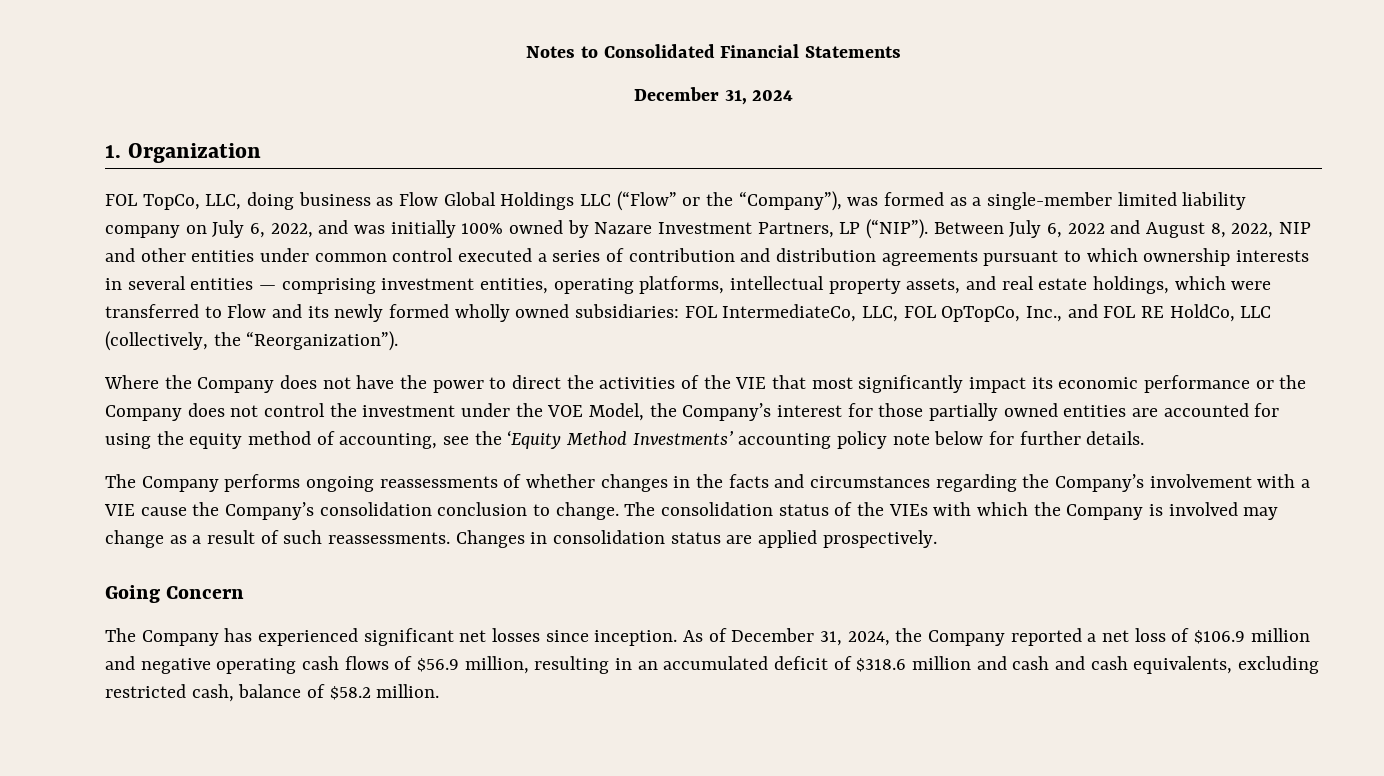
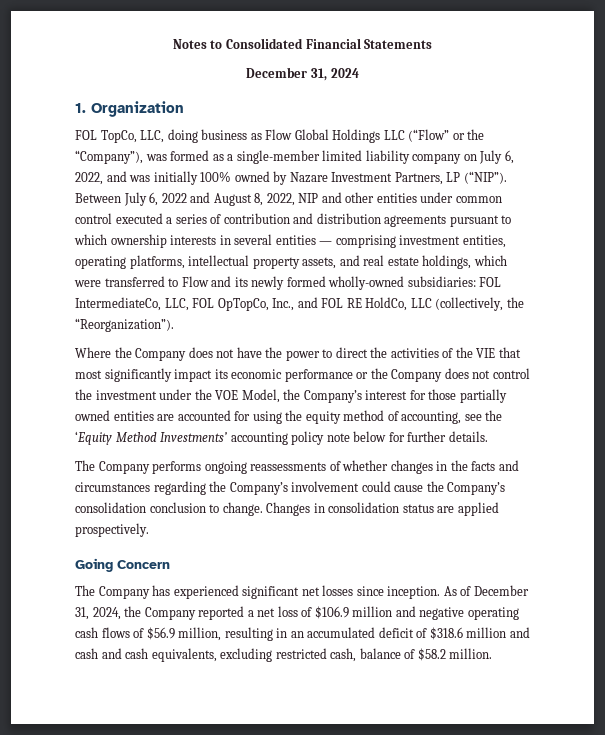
- Between July 6, 2022 and August 8, 2022, NIP and other entities under common control executed a series of contribution and distribution agreements pursuant to which ownership interests in several entities — comprising investment entities, operating platforms, intellectual property assets, and real estate holdings, which were transferred to Flow and its newly formed wholly owned subsidiaries:
+ Between July 6, 2022 and August 8, 2022, NIP and other entities under common control executed a series of contribution and distribution agreements pursuant to which ownership interests in several entities — comprising investment entities, operating platforms, intellectual property assets, and real estate holdings, which were transferred to Flow and its newly formed wholly-owned subsidiaries:
- The Company performs ongoing reassessments of whether changes in the facts and circumstances regarding the Company’s involvement with a VIE cause the Company’s consolidation conclusion to change.
+ The Company performs ongoing reassessments of whether changes in the facts and circumstances regarding the Company’s involvement could cause the Company’s consolidation conclusion to change.
- The consolidation status of the VIEs with which the Company is involved may change as a result of such reassessments.

